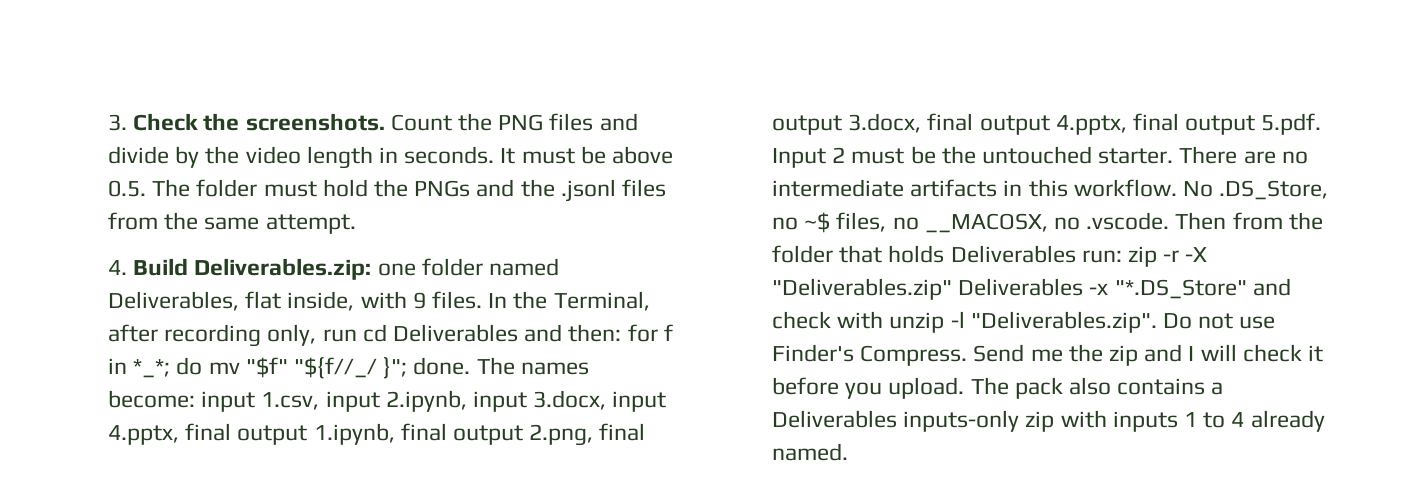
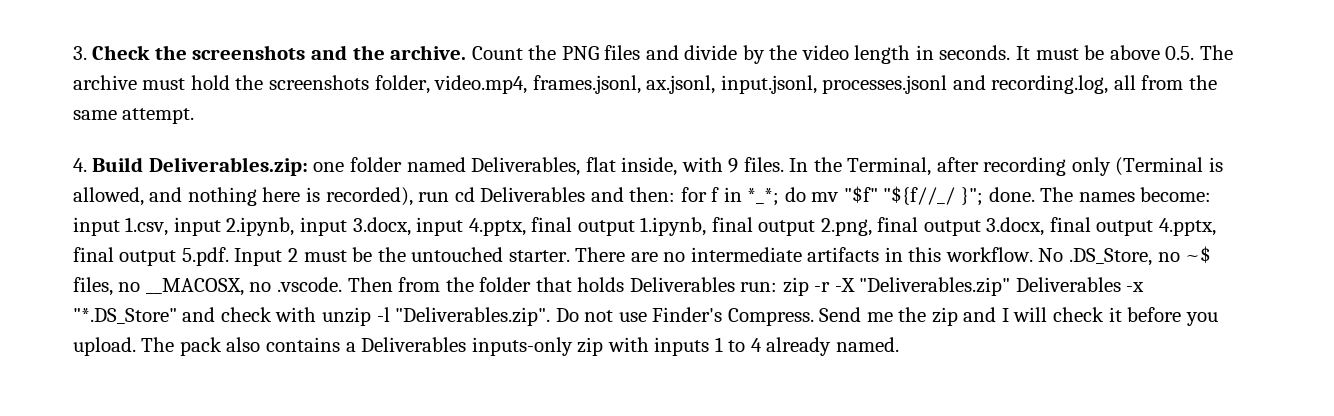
- 3. Check the screenshots.
+ 3. Check the screenshots and the archive.
- It must be above 0.5. The folder must hold the PNGs and the .jsonl files from the same attempt.
+ It must be above 0.5. The archive must hold the screenshots folder, video.mp4, frames.jsonl, ax.jsonl, input.jsonl, processes.jsonl and recording.log, all from the same attempt.
- In the Terminal, after recording only, run cd Deliverables and then: for f in *_*; do mv "$f" "${f//_/ }"; done.
+ In the Terminal, after recording only (Terminal is allowed, and nothing here is recorded), run cd Deliverables and then: for f in *_*; do mv "$f" "${f//_/ }"; done.

